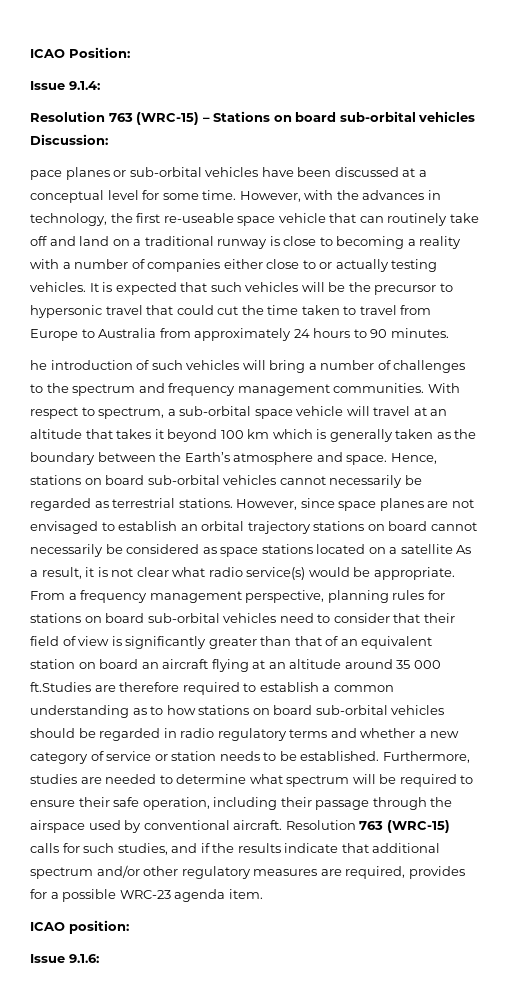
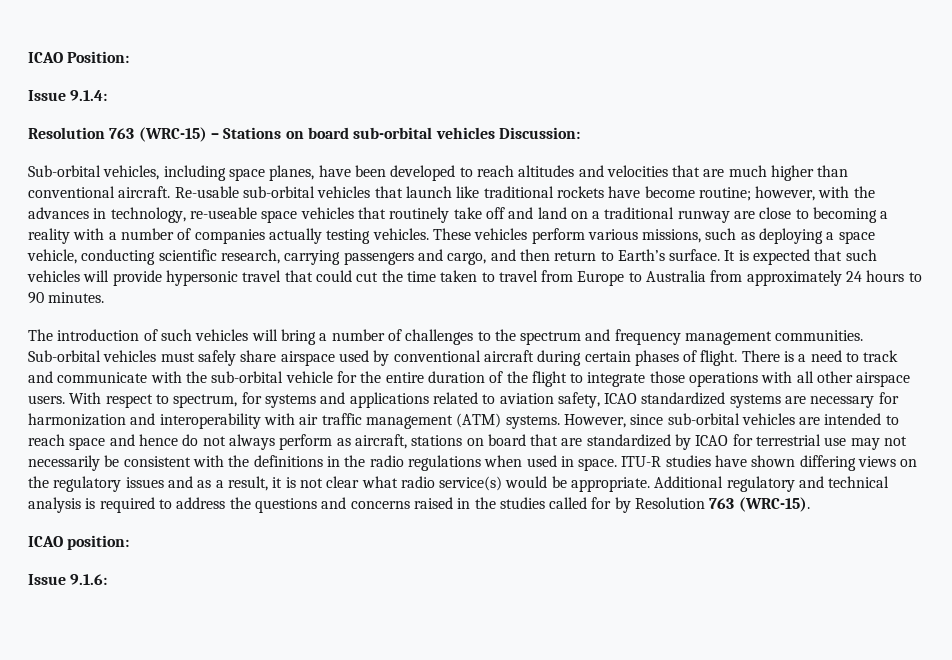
- pace planes or sub-orbital vehicles have been discussed at a conceptual level for some time. However, with the advances in technology, the first re-useable space vehicle that can routinely take off and land on a traditional runway is close to becoming a reality with a number of companies either close to or actually testing vehicles.
+ Sub-orbital vehicles, including space planes, have been developed to reach altitudes and velocities that are much higher than conventional aircraft. Re-usable sub-orbital vehicles that launch like traditional rockets have become routine; however, with the advances in technology, re-useable space vehicles that routinely take off and land on a traditional runway are close to becoming a reality with a number of companies actually testing vehicles. These vehicles perform various missions, such as deploying a space vehicle, conducting scientific research, carrying passengers and cargo, and then return to Earth’s surface.
- It is expected that such vehicles will be the precursor to hypersonic travel that could cut the time taken to travel from Europe to Australia from approximately 24 hours to 90 minutes.
+ It is expected that such vehicles will provide hypersonic travel that could cut the time taken to travel from Europe to Australia from approximately 24 hours to 90 minutes.
- he introduction of such vehicles will bring a number of challenges to the spectrum and frequency management communities.
+ The introduction of such vehicles will bring a number of challenges to the spectrum and frequency management communities.
- With respect to spectrum, a sub-orbital space vehicle will travel at an altitude that takes it beyond 100 km which is generally taken as the boundary between the Earth’s atmosphere and space. Hence, stations on board sub-orbital vehicles cannot necessarily be regarded as terrestrial stations. However, since space planes are not envisaged to establish an orbital trajectory stations on board cannot necessarily be considered as space stations located on a satellite As a result, it is not clear what radio service(s) would be appropriate.
+ Sub-orbital vehicles must safely share airspace used by conventional aircraft during certain phases of flight. There is a need to track and communicate with the sub-orbital vehicle for the entire duration of the flight to integrate those operations with all other airspace users. With respect to spectrum, for systems and applications related to aviation safety, ICAO standardized systems are necessary for harmonization and interoperability with air traffic management (ATM) systems. However, since sub-orbital vehicles are intended to reach space and hence do not always perform as aircraft, stations on board that are standardized by ICAO for terrestrial use may not necessarily be consistent with the definitions in the radio regulations when used in space. ITU-R studies have shown differing views on the regulatory issues and as a result, it is not clear what radio service(s) would be appropriate.
- From a frequency management perspective, planning rules for stations on board sub-orbital vehicles need to consider that their field of view is significantly greater than that of an equivalent station on board an aircraft flying at an altitude around 35 000 ft.Studies are therefore required to establish a common understanding as to how stations on board sub-orbital vehicles should be regarded in radio regulatory terms and whether a new category of service or station needs to be established. Furthermore, studies are needed to determine what spectrum will be required to ensure their safe operation, including their passage through the airspace used by conventional aircraft. Resolution 763 (WRC-15) calls for such studies, and if the results indicate that additional spectrum and/or other regulatory measures are required, provides for a possible WRC-23 agenda item.
+ Additional regulatory and technical analysis is required to address the questions and concerns raised in the studies called for by Resolution 763 (WRC-15).

